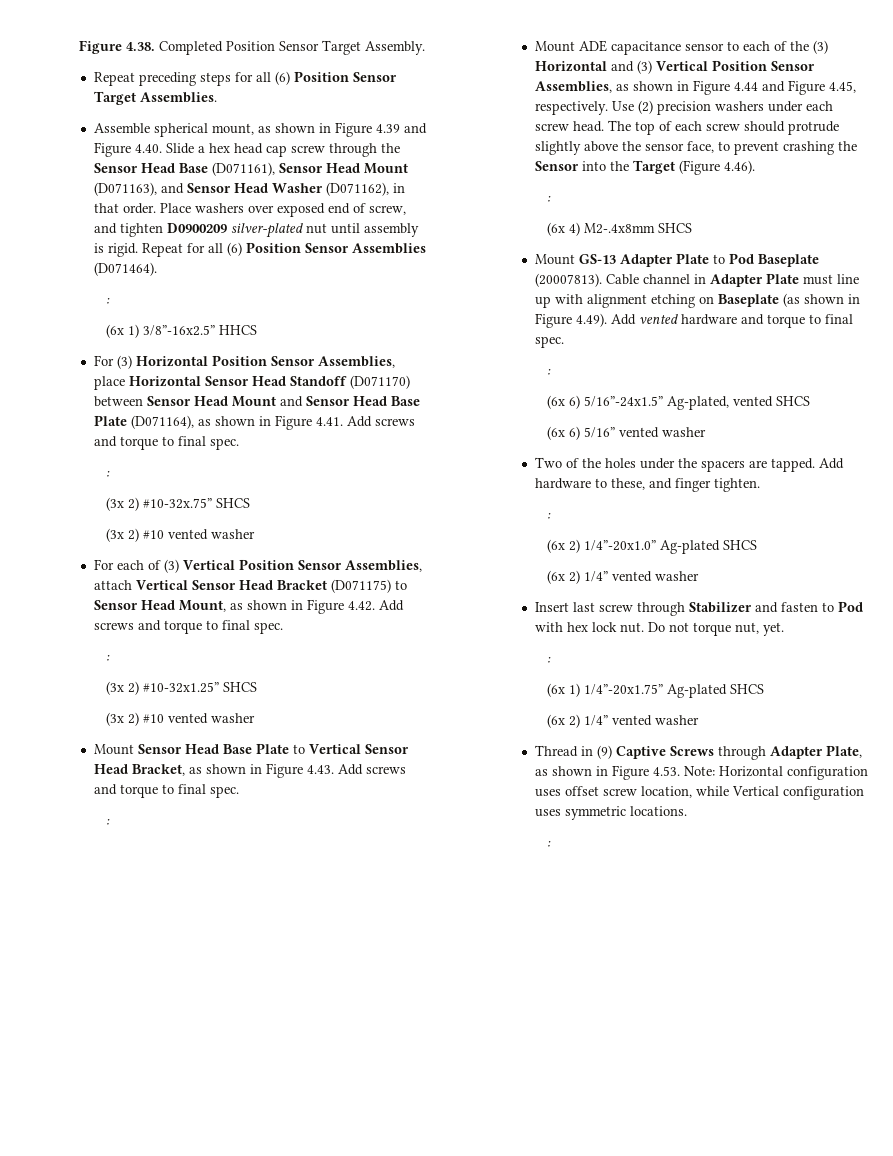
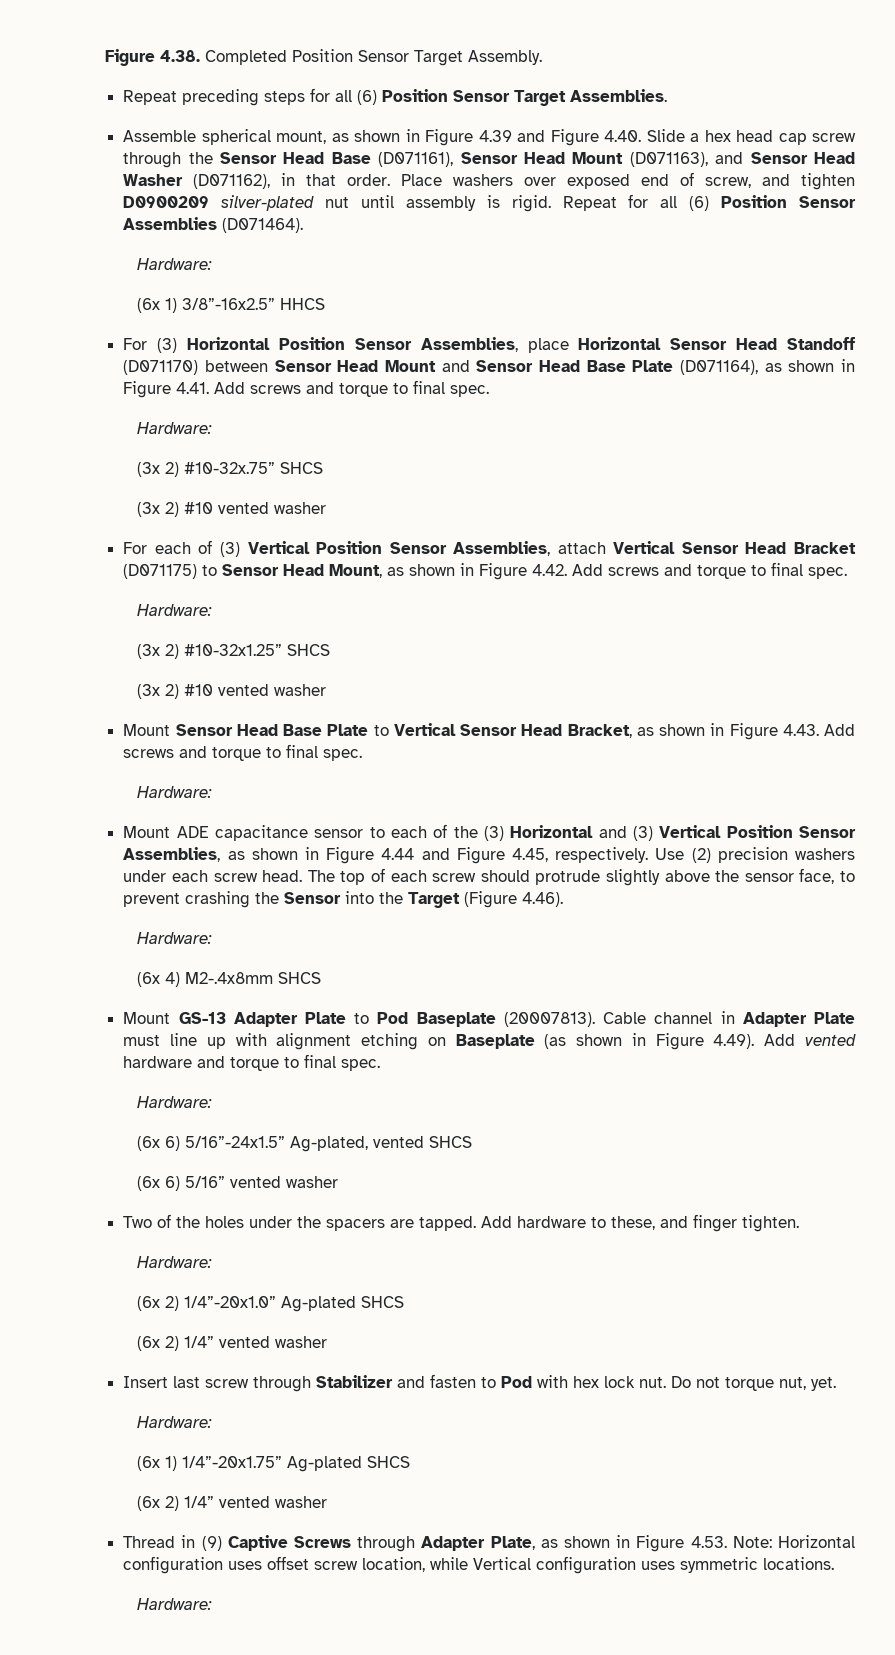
  Repeat for all (6) Position Sensor Assemblies (D071464).
- :
+ Hardware:
  For (3) Horizontal Position Sensor Assemblies, place Horizontal Sensor Head Standoff (D071170) between Sensor Head Mount and Sensor Head Base Plate (D071164), as shown in Figure 4.41. Add screws and torque to final spec.
- :
+ Hardware:
  For each of (3) Vertical Position Sensor Assemblies, attach Vertical Sensor Head Bracket (D071175) to Sensor Head Mount, as shown in Figure 4.42. Add screws and torque to final spec.
- :
+ Hardware:
  Mount Sensor Head Base Plate to Vertical Sensor Head Bracket, as shown in Figure 4.43. Add screws and torque to final spec.
- :
+ Hardware:
  The top of each screw should protrude slightly above the sensor face, to prevent crashing the Sensor into the Target (Figure 4.46).
- :
+ Hardware:
  Cable channel in Adapter Plate must line up with alignment etching on Baseplate (as shown in Figure 4.49). Add vented hardware and torque to final spec.
- :
+ Hardware:
  Add hardware to these, and finger tighten.
- :
+ Hardware:
  Do not torque nut, yet.
- :
+ Hardware:
  Thread in (9) Captive Screws through Adapter Plate, as shown in Figure 4.53. Note: Horizontal configuration uses offset screw location, while Vertical configuration uses symmetric locations.
- :
+ Hardware:

